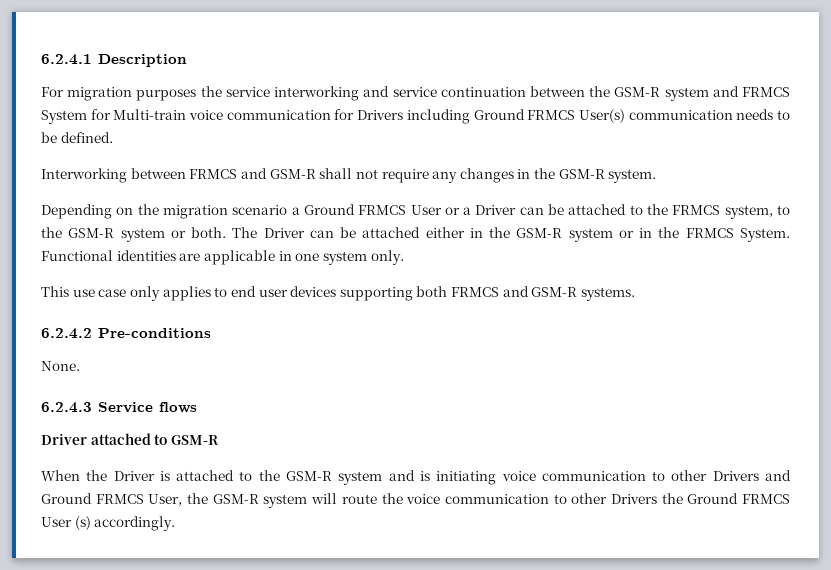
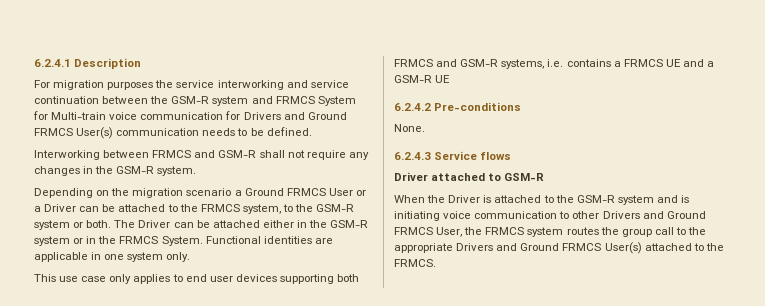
- For migration purposes the service interworking and service continuation between the GSM-R system and FRMCS System for Multi-train voice communication for Drivers including Ground FRMCS User(s) communication needs to be defined.
+ For migration purposes the service interworking and service continuation between the GSM-R system and FRMCS System for Multi-train voice communication for Drivers and Ground FRMCS User(s) communication needs to be defined.
- This use case only applies to end user devices supporting both FRMCS and GSM-R systems.
+ This use case only applies to end user devices supporting both FRMCS and GSM-R systems, i.e. contains a FRMCS UE and a GSM-R UE
- When the Driver is attached to the GSM-R system and is initiating voice communication to other Drivers and Ground FRMCS User, the GSM-R system will route the voice communication to other Drivers the Ground FRMCS User (s) accordingly.
+ When the Driver is attached to the GSM-R system and is initiating voice communication to other Drivers and Ground FRMCS User, the FRMCS system routes the group call to the appropriate Drivers and Ground FRMCS User(s) attached to the FRMCS.

